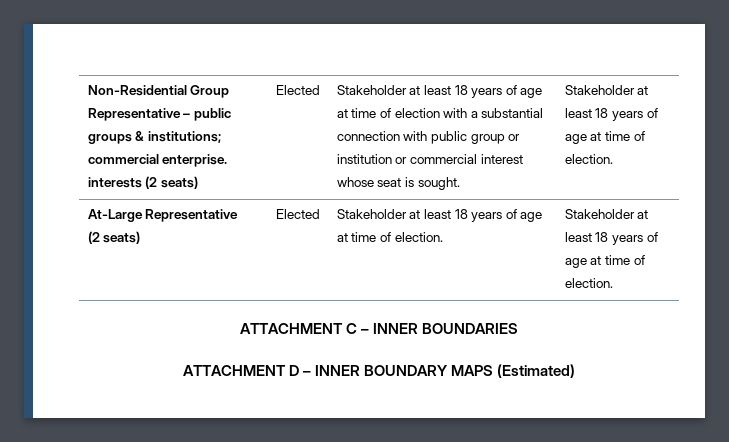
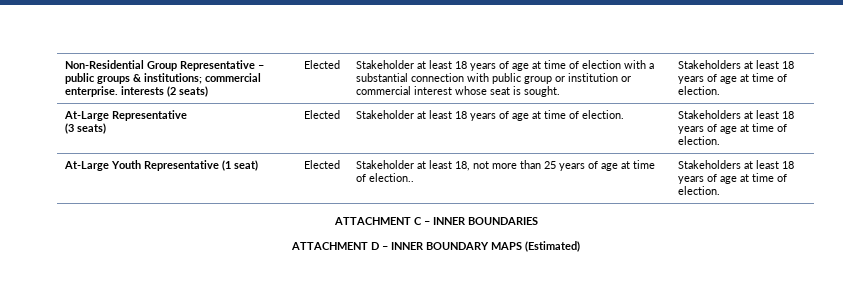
- Stakeholder at least 18 years of age at time of election with a substantial connection with public group or institution or commercial interest whose seat is sought. | Stakeholder at least 18 years of age at time of election.
+ Stakeholder at least 18 years of age at time of election with a substantial connection with public group or institution or commercial interest whose seat is sought. | Stakeholders at least 18 years of age at time of election.
  At-Large Representative
- (2 seats) | Elected | Stakeholder at least 18 years of age at time of election. | Stakeholder at least 18 years of age at time of election.
+ (3 seats) | Elected | Stakeholder at least 18 years of age at time of election. | Stakeholders at least 18 years of age at time of election.
+ At-Large Youth Representative (1 seat) | Elected | Stakeholder at least 18, not more than 25 years of age at time of election.. | Stakeholders at least 18 years of age at time of election.

